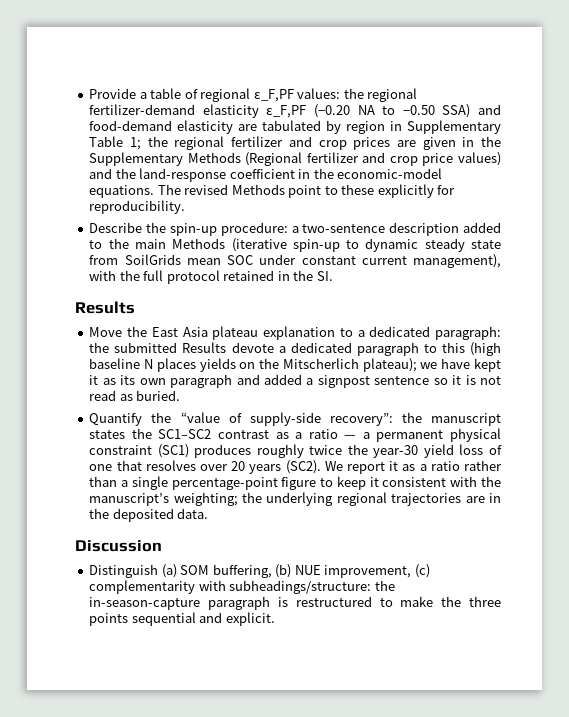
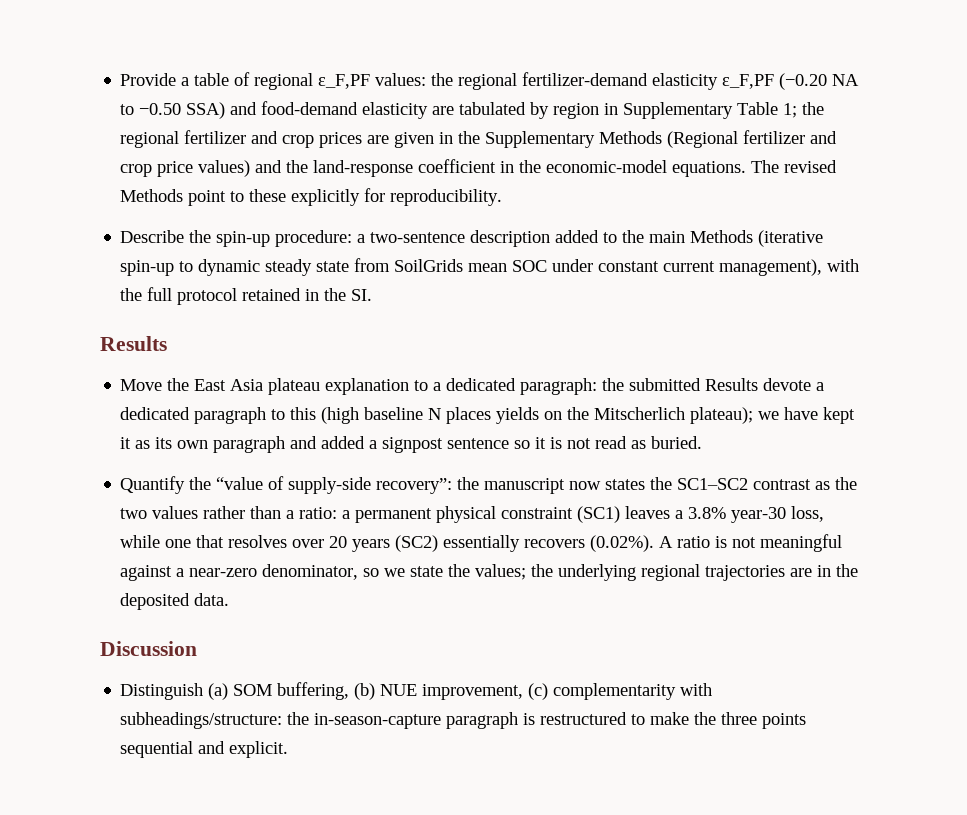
- Quantify the “value of supply-side recovery”: the manuscript states the SC1–SC2 contrast as a ratio — a permanent physical constraint (SC1) produces roughly twice the year-30 yield loss of one that resolves over 20 years (SC2). We report it as a ratio rather than a single percentage-point figure to keep it consistent with the manuscript’s weighting; the underlying regional trajectories are in the deposited data.
+ Quantify the “value of supply-side recovery”: the manuscript now states the SC1–SC2 contrast as the two values rather than a ratio: a permanent physical constraint (SC1) leaves a 3.8% year-30 loss, while one that resolves over 20 years (SC2) essentially recovers (0.02%). A ratio is not meaningful against a near-zero denominator, so we state the values; the underlying regional trajectories are in the deposited data.

